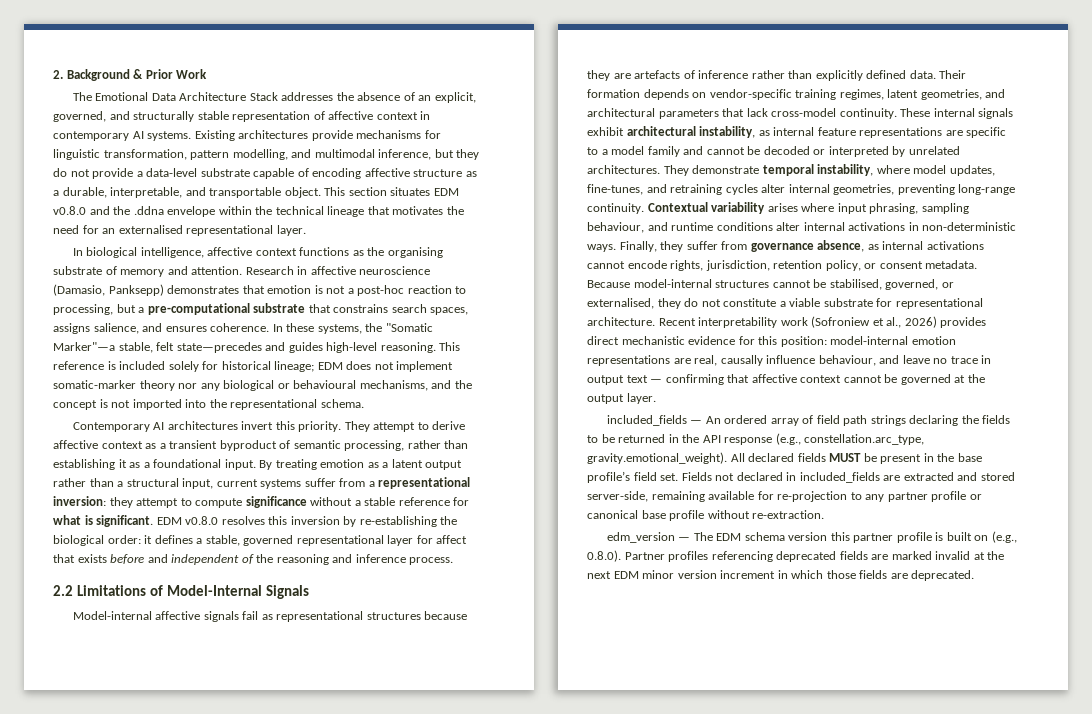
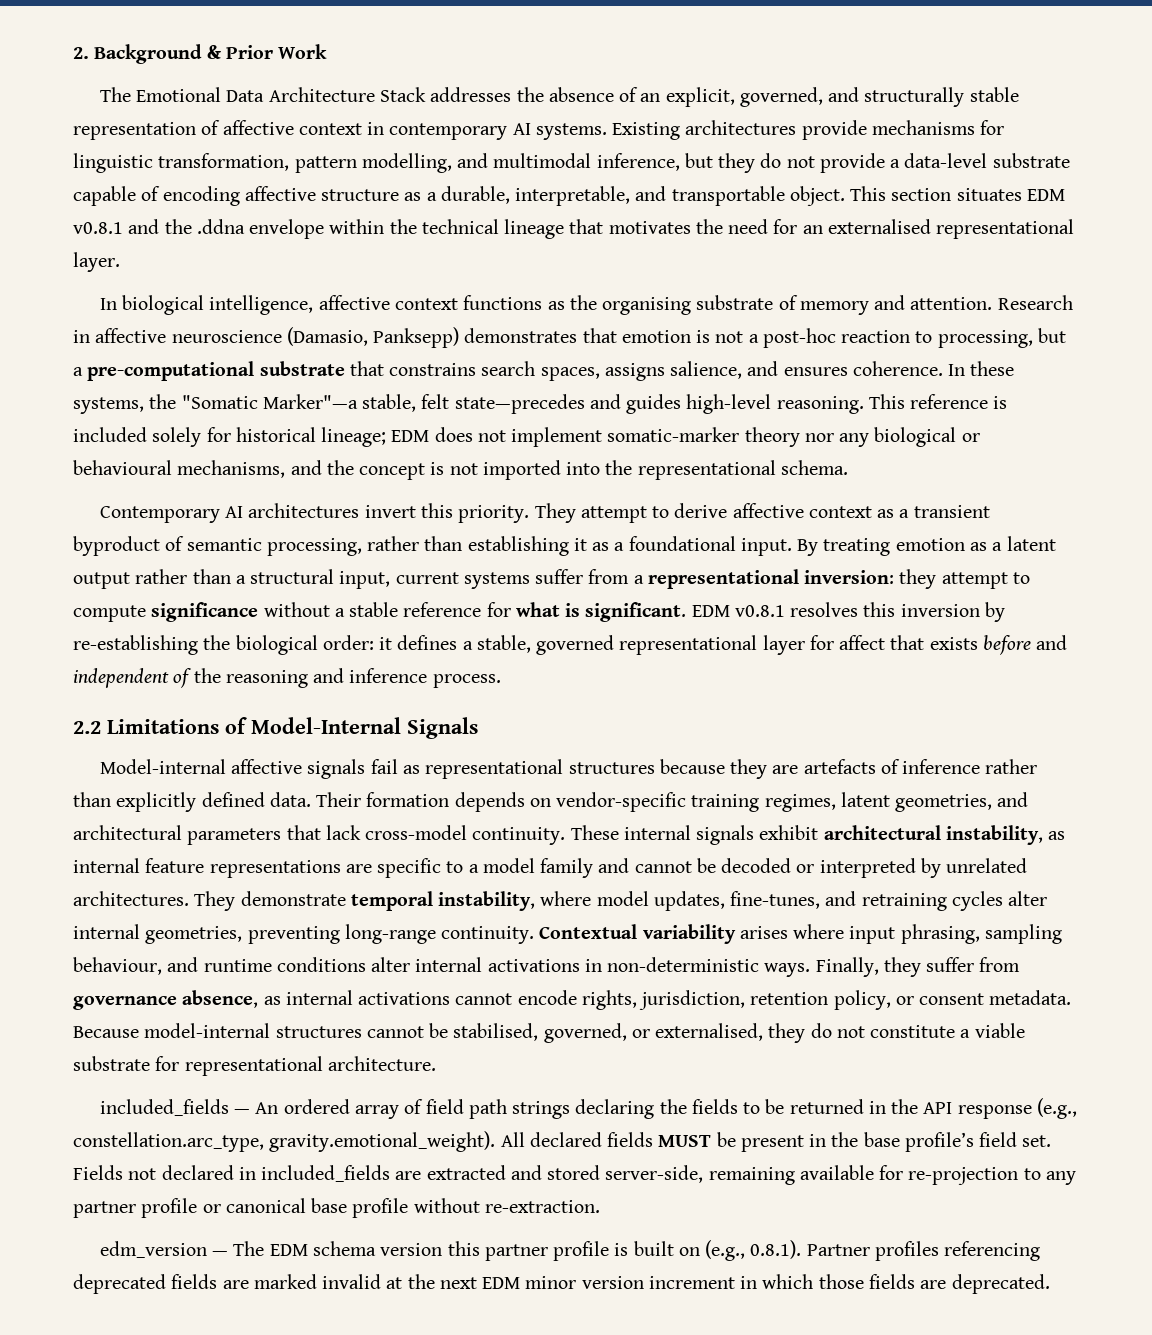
- This section situates EDM v0.8.0 and the .ddna envelope within the technical lineage that motivates the need for an externalised representational layer.
+ This section situates EDM v0.8.1 and the .ddna envelope within the technical lineage that motivates the need for an externalised representational layer.
- EDM v0.8.0 resolves this inversion by re-establishing the biological order: it defines a stable, governed representational layer for affect that exists before and independent of the reasoning and inference process.
+ EDM v0.8.1 resolves this inversion by re-establishing the biological order: it defines a stable, governed representational layer for affect that exists before and independent of the reasoning and inference process.
- Recent interpretability work (Sofroniew et al., 2026) provides direct mechanistic evidence for this position: model-internal emotion representations are real, causally influence behaviour, and leave no trace in output text — confirming that affective context cannot be governed at the output layer.
- edm_version — The EDM schema version this partner profile is built on (e.g., 0.8.0). Partner profiles referencing deprecated fields are marked invalid at the next EDM minor version increment in which those fields are deprecated.
+ edm_version — The EDM schema version this partner profile is built on (e.g., 0.8.1). Partner profiles referencing deprecated fields are marked invalid at the next EDM minor version increment in which those fields are deprecated.

